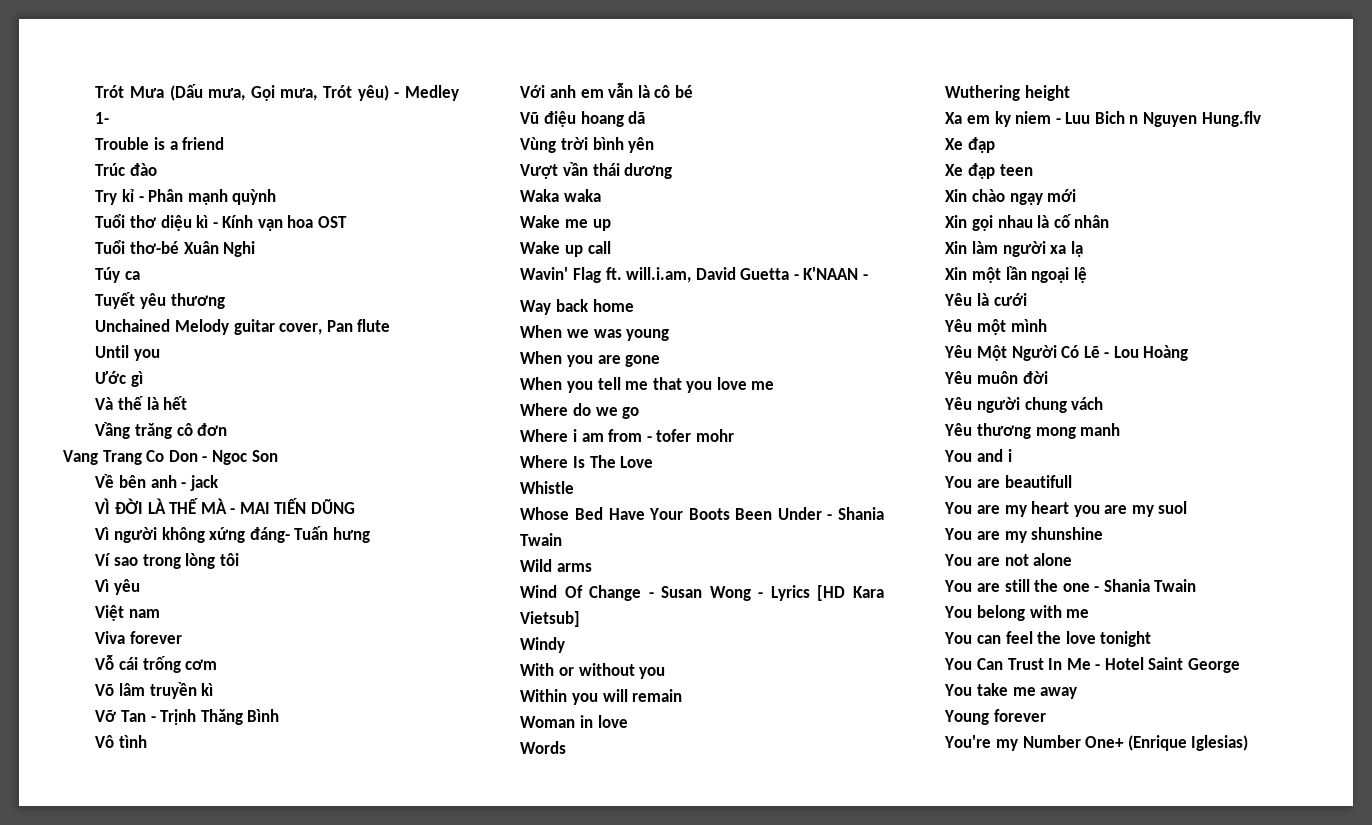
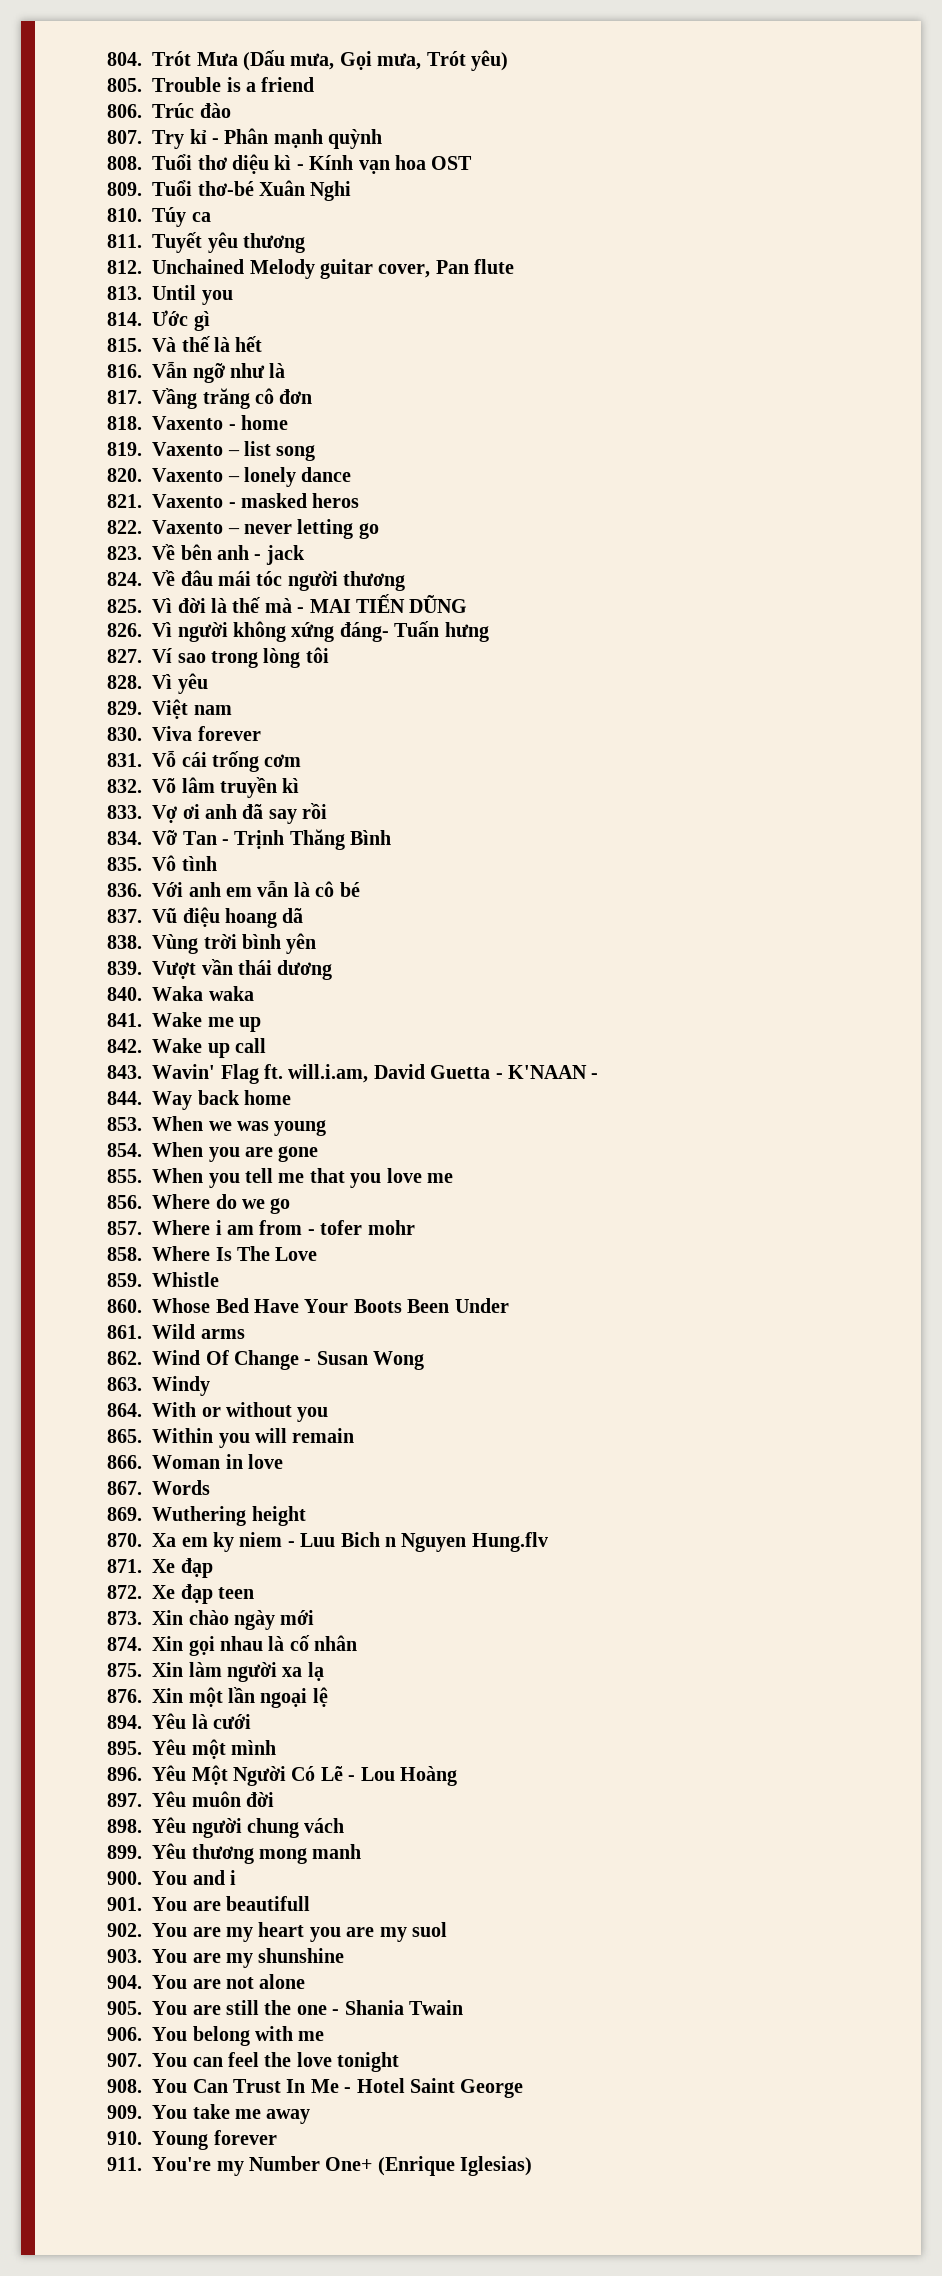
- Trót Mưa (Dấu mưa, Gọi mưa, Trót yêu) - Medley 1-
- Trouble is a friend
+ 804. Trót Mưa (Dấu mưa, Gọi mưa, Trót yêu)
+ 805. Trouble is a friend
- Trúc đào
+ 806. Trúc đào
- Try kỉ - Phân mạnh quỳnh
+ 807. Try kỉ - Phân mạnh quỳnh
- Tuổi thơ diệu kì - Kính vạn hoa OST
+ 808. Tuổi thơ diệu kì - Kính vạn hoa OST
- Tuổi thơ-bé Xuân Nghi
+ 809. Tuổi thơ-bé Xuân Nghi
- Túy ca
+ 810. Túy ca
- Tuyết yêu thương
+ 811. Tuyết yêu thương
- Unchained Melody guitar cover, Pan flute
+ 812. Unchained Melody guitar cover, Pan flute
- Until you
+ 813. Until you
- Ước gì
+ 814. Ước gì
- Và thế là hết
+ 815. Và thế là hết
- Vầng trăng cô đơn
- Vang Trang Co Don - Ngoc Son
- Về bên anh - jack
+ 816. Vẫn ngỡ như là
+ 817. Vầng trăng cô đơn
+ 818. Vaxento - home
+ 819. Vaxento – list song
+ 820. Vaxento – lonely dance
+ 821. Vaxento - masked heros
+ 822. Vaxento – never letting go
+ 823. Về bên anh - jack
- VÌ ĐỜI LÀ THẾ MÀ - MAI TIẾN DŨNG
+ 824. Về đâu mái tóc người thương
+ 825. Vì đời là thế mà - MAI TIẾN DŨNG
- Vì người không xứng đáng- Tuấn hưng
+ 826. Vì người không xứng đáng- Tuấn hưng
- Ví sao trong lòng tôi
+ 827. Ví sao trong lòng tôi
- Vì yêu
+ 828. Vì yêu
- Việt nam
+ 829. Việt nam
- Viva forever
+ 830. Viva forever
- Vỗ cái trống cơm
+ 831. Vỗ cái trống cơm
- Võ lâm truyền kì
+ 832. Võ lâm truyền kì
- Vỡ Tan - Trịnh Thăng Bình
+ 833. Vợ ơi anh đã say rồi
+ 834. Vỡ Tan - Trịnh Thăng Bình
- Vô tình
+ 835. Vô tình
- Với anh em vẫn là cô bé
+ 836. Với anh em vẫn là cô bé
- Vũ điệu hoang dã
+ 837. Vũ điệu hoang dã
- Vùng trời bình yên
+ 838. Vùng trời bình yên
- Vượt vần thái dương
+ 839. Vượt vần thái dương
- Waka waka
+ 840. Waka waka
- Wake me up
+ 841. Wake me up
- Wake up call
+ 842. Wake up call
- Wavin' Flag ft. will.i.am, David Guetta - K'NAAN -
+ 843. Wavin' Flag ft. will.i.am, David Guetta - K'NAAN -
- Way back home
+ 844. Way back home
- When we was young
+ 853. When we was young
- When you are gone
+ 854. When you are gone
- When you tell me that you love me
+ 855. When you tell me that you love me
- Where do we go
+ 856. Where do we go
- Where i am from - tofer mohr
+ 857. Where i am from - tofer mohr
- Where Is The Love
+ 858. Where Is The Love
- Whistle
+ 859. Whistle
- Whose Bed Have Your Boots Been Under - Shania Twain
- Wild arms
+ 860. Whose Bed Have Your Boots Been Under
+ 861. Wild arms
- Wind Of Change - Susan Wong - Lyrics [HD Kara Vietsub]
- Windy
+ 862. Wind Of Change - Susan Wong
+ 863. Windy
- With or without you
+ 864. With or without you
- Within you will remain
+ 865. Within you will remain
- Woman in love
+ 866. Woman in love
- Words
+ 867. Words
- Wuthering height
+ 869. Wuthering height
- Xa em ky niem - Luu Bich n Nguyen Hung.flv
- Xe đạp
+ 870. Xa em ky niem - Luu Bich n Nguyen Hung.flv
+ 871. Xe đạp
- Xe đạp teen
+ 872. Xe đạp teen
- Xin chào ngạy mới
+ 873. Xin chào ngày mới
- Xin gọi nhau là cố nhân
+ 874. Xin gọi nhau là cố nhân
- Xin làm người xa lạ
+ 875. Xin làm người xa lạ
- Xin một lần ngoại lệ
+ 876. Xin một lần ngoại lệ
- Yêu là cưới
+ 894. Yêu là cưới
- Yêu một mình
+ 895. Yêu một mình
- Yêu Một Người Có Lẽ - Lou Hoàng
+ 896. Yêu Một Người Có Lẽ - Lou Hoàng
- Yêu muôn đời
+ 897. Yêu muôn đời
- Yêu người chung vách
+ 898. Yêu người chung vách
- Yêu thương mong manh
+ 899. Yêu thương mong manh
- You and i
+ 900. You and i
- You are beautifull
+ 901. You are beautifull
- You are my heart you are my suol
+ 902. You are my heart you are my suol
- You are my shunshine
+ 903. You are my shunshine
- You are not alone
+ 904. You are not alone
- You are still the one - Shania Twain
+ 905. You are still the one - Shania Twain
- You belong with me
+ 906. You belong with me
- You can feel the love tonight
+ 907. You can feel the love tonight
- You Can Trust In Me - Hotel Saint George
+ 908. You Can Trust In Me - Hotel Saint George
- You take me away
+ 909. You take me away
- Young forever
+ 910. Young forever
- You're my Number One+ (Enrique Iglesias)
+ 911. You're my Number One+ (Enrique Iglesias)

